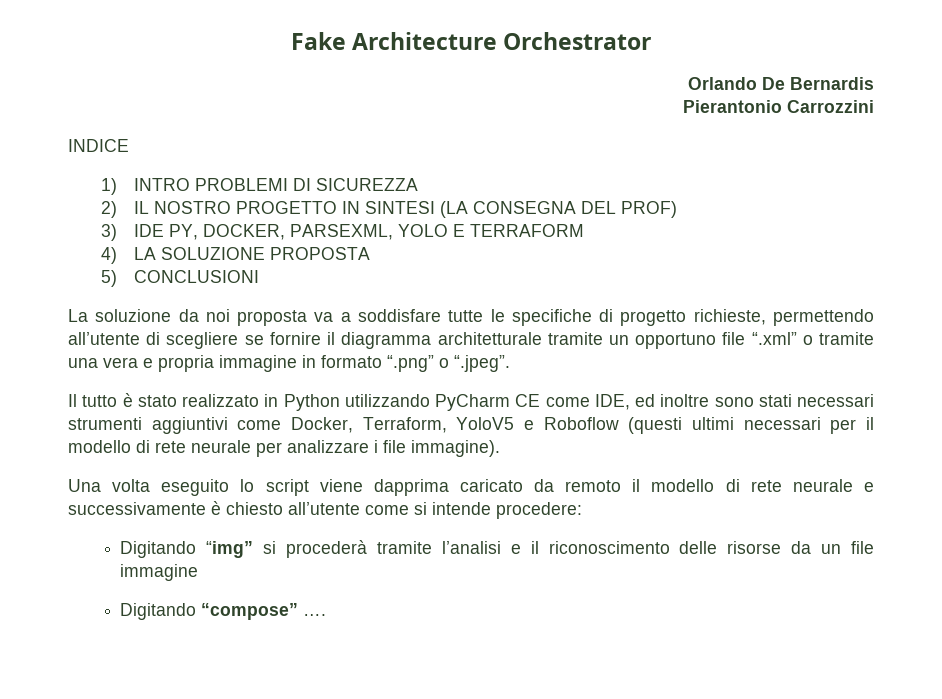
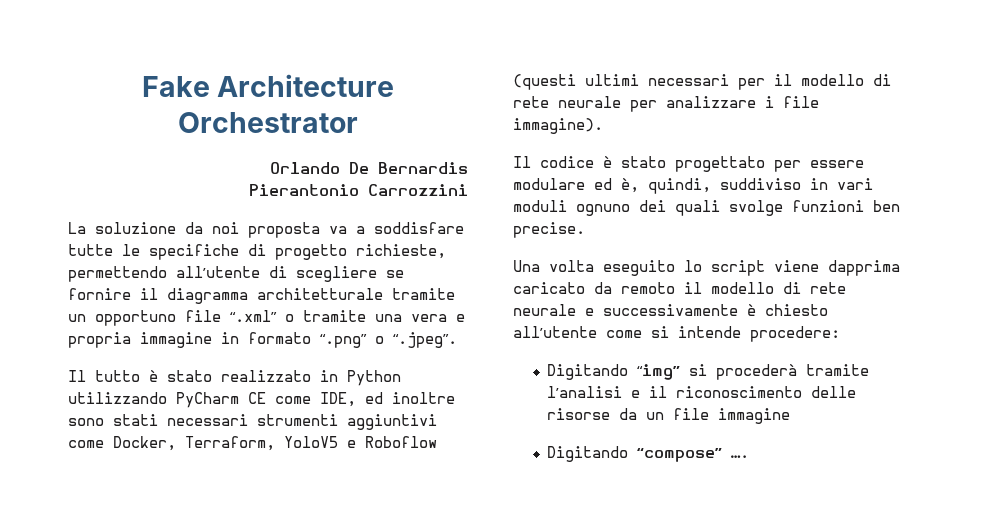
- INDICE
- 1) INTRO PROBLEMI DI SICUREZZA
- 2) IL NOSTRO PROGETTO IN SINTESI (LA CONSEGNA DEL PROF)
- 3) IDE PY, DOCKER, PARSEXML, YOLO E TERRAFORM
- 4) LA SOLUZIONE PROPOSTA
- 5) CONCLUSIONI
+ Il codice è stato progettato per essere modulare ed è, quindi, suddiviso in vari moduli ognuno dei quali svolge funzioni ben precise.

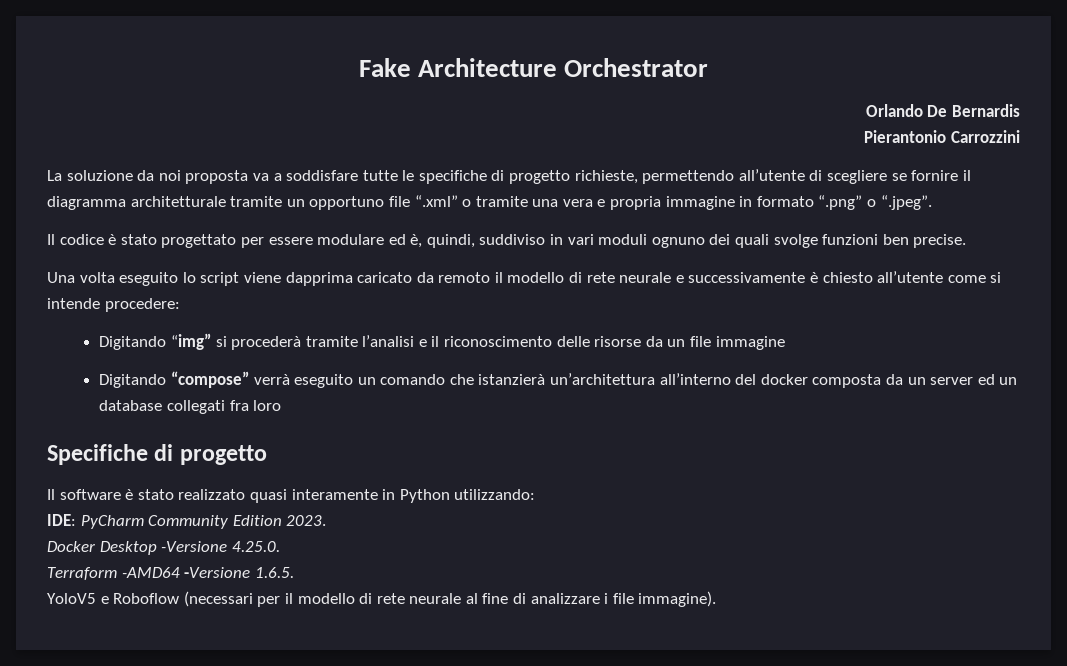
- Il tutto è stato realizzato in Python utilizzando PyCharm CE come IDE, ed inoltre sono stati necessari strumenti aggiuntivi come Docker, Terraform, YoloV5 e Roboflow (questi ultimi necessari per il modello di rete neurale per analizzare i file immagine).
- Digitando “compose” ….
+ Digitando “compose” verrà eseguito un comando che istanzierà un’architettura all’interno del docker composta da un server ed un database collegati fra loro
+ Specifiche di progetto
+ Il software è stato realizzato quasi interamente in Python utilizzando:
+ IDE: PyCharm Community Edition 2023.
+ Docker Desktop -Versione 4.25.0.
+ Terraform -AMD64 -Versione 1.6.5.
+ YoloV5 e Roboflow (necessari per il modello di rete neurale al fine di analizzare i file immagine).

